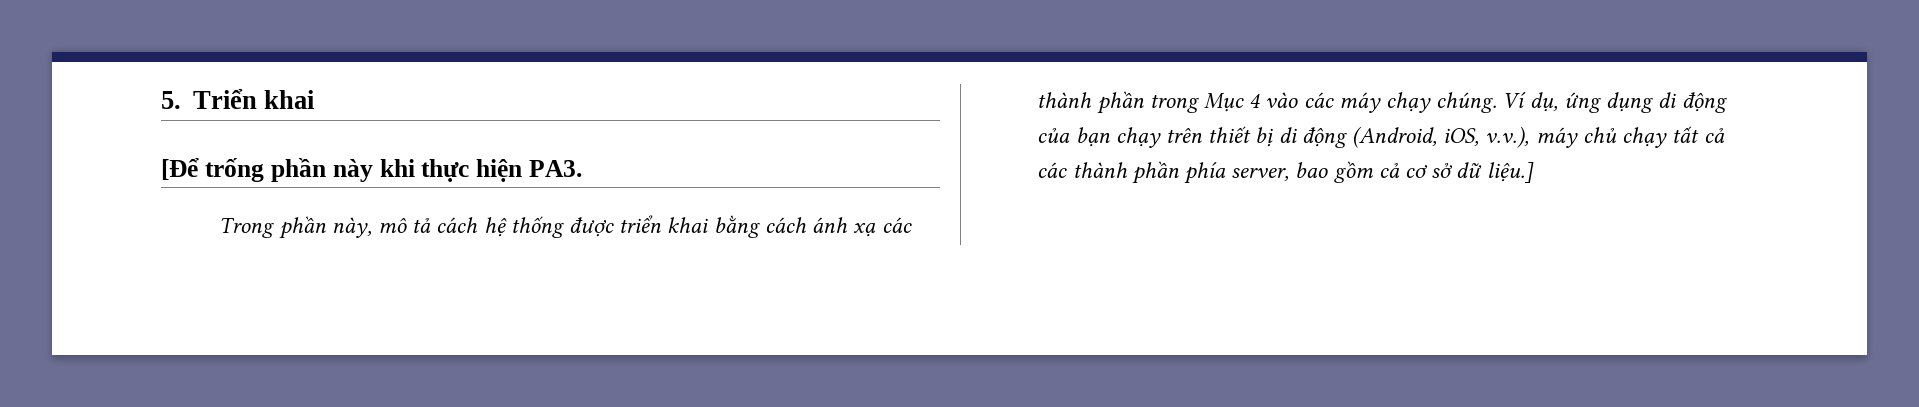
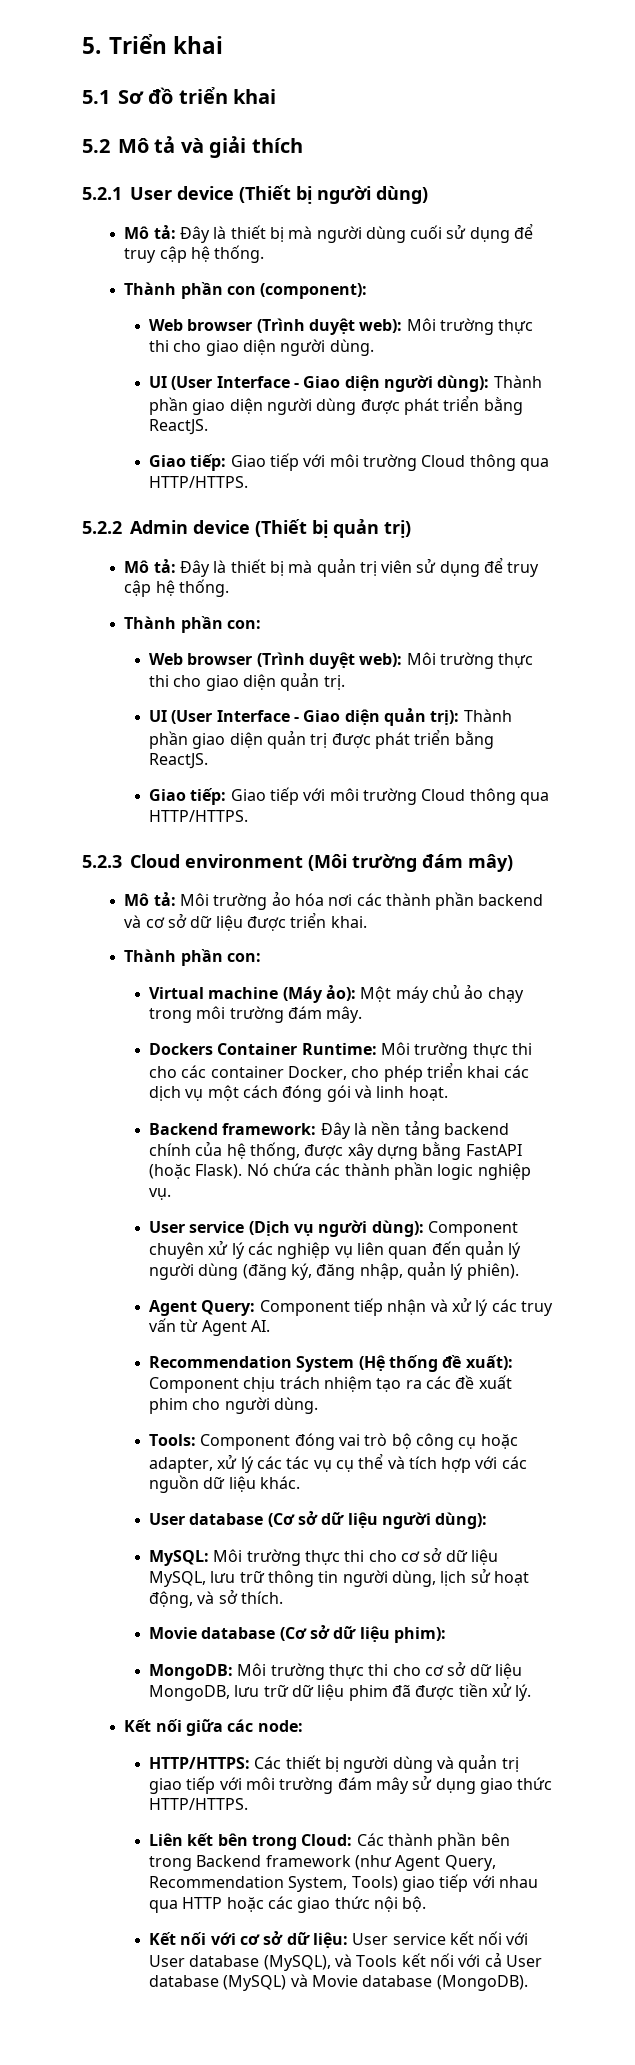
- [Để trống phần này khi thực hiện PA3.
- Trong phần này, mô tả cách hệ thống được triển khai bằng cách ánh xạ các thành phần trong Mục 4 vào các máy chạy chúng. Ví dụ, ứng dụng di động của bạn chạy trên thiết bị di động (Android, iOS, v.v.), máy chủ chạy tất cả các thành phần phía server, bao gồm cả cơ sở dữ liệu.]
+ 5.1 Sơ đồ triển khai
+ 5.2 Mô tả và giải thích
+ 5.2.1 User device (Thiết bị người dùng)
+ Mô tả: Đây là thiết bị mà người dùng cuối sử dụng để truy cập hệ thống.
+ Thành phần con (component):
+ Web browser (Trình duyệt web): Môi trường thực thi cho giao diện người dùng.
+ UI (User Interface - Giao diện người dùng): Thành phần giao diện người dùng được phát triển bằng ReactJS.
+ Giao tiếp: Giao tiếp với môi trường Cloud thông qua HTTP/HTTPS.
+ 5.2.2 Admin device (Thiết bị quản trị)
+ Mô tả: Đây là thiết bị mà quản trị viên sử dụng để truy cập hệ thống.
+ Thành phần con:
+ Web browser (Trình duyệt web): Môi trường thực thi cho giao diện quản trị.
+ UI (User Interface - Giao diện quản trị): Thành phần giao diện quản trị được phát triển bằng ReactJS.
+ Giao tiếp: Giao tiếp với môi trường Cloud thông qua HTTP/HTTPS.
+ 5.2.3 Cloud environment (Môi trường đám mây)
+ Mô tả: Môi trường ảo hóa nơi các thành phần backend và cơ sở dữ liệu được triển khai.
+ Thành phần con:
+ Virtual machine (Máy ảo): Một máy chủ ảo chạy trong môi trường đám mây.
+ Dockers Container Runtime: Môi trường thực thi cho các container Docker, cho phép triển khai các dịch vụ một cách đóng gói và linh hoạt.
+ Backend framework: Đây là nền tảng backend chính của hệ thống, được xây dựng bằng FastAPI (hoặc Flask). Nó chứa các thành phần logic nghiệp vụ.
+ User service (Dịch vụ người dùng): Component chuyên xử lý các nghiệp vụ liên quan đến quản lý người dùng (đăng ký, đăng nhập, quản lý phiên).
+ Agent Query: Component tiếp nhận và xử lý các truy vấn từ Agent AI.
+ Recommendation System (Hệ thống đề xuất): Component chịu trách nhiệm tạo ra các đề xuất phim cho người dùng.
+ Tools: Component đóng vai trò bộ công cụ hoặc adapter, xử lý các tác vụ cụ thể và tích hợp với các nguồn dữ liệu khác.
+ User database (Cơ sở dữ liệu người dùng):
+ MySQL: Môi trường thực thi cho cơ sở dữ liệu MySQL, lưu trữ thông tin người dùng, lịch sử hoạt động, và sở thích.
+ Movie database (Cơ sở dữ liệu phim):
+ MongoDB: Môi trường thực thi cho cơ sở dữ liệu MongoDB, lưu trữ dữ liệu phim đã được tiền xử lý.
+ Kết nối giữa các node:
+ HTTP/HTTPS: Các thiết bị người dùng và quản trị giao tiếp với môi trường đám mây sử dụng giao thức HTTP/HTTPS.
+ Liên kết bên trong Cloud: Các thành phần bên trong Backend framework (như Agent Query, Recommendation System, Tools) giao tiếp với nhau qua HTTP hoặc các giao thức nội bộ.
+ Kết nối với cơ sở dữ liệu: User service kết nối với User database (MySQL), và Tools kết nối với cả User database (MySQL) và Movie database (MongoDB).

